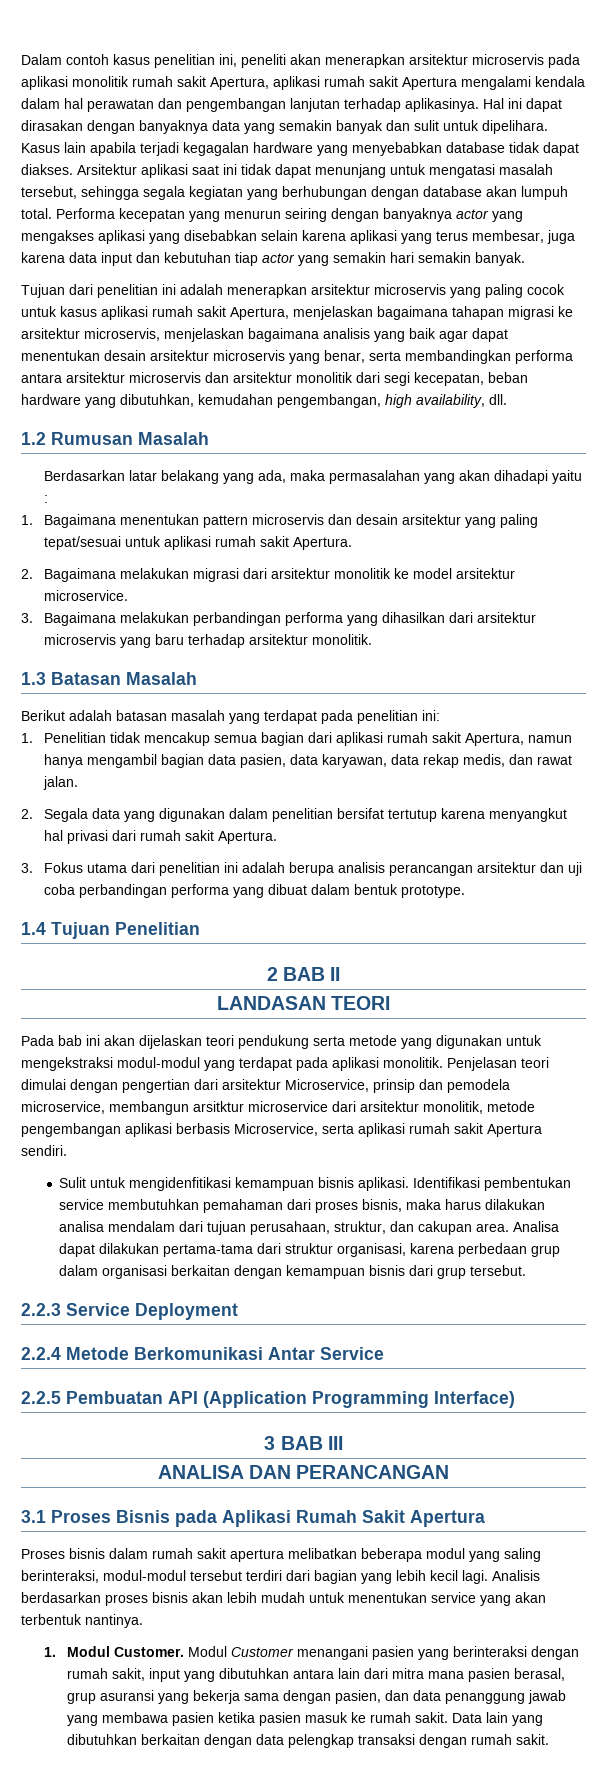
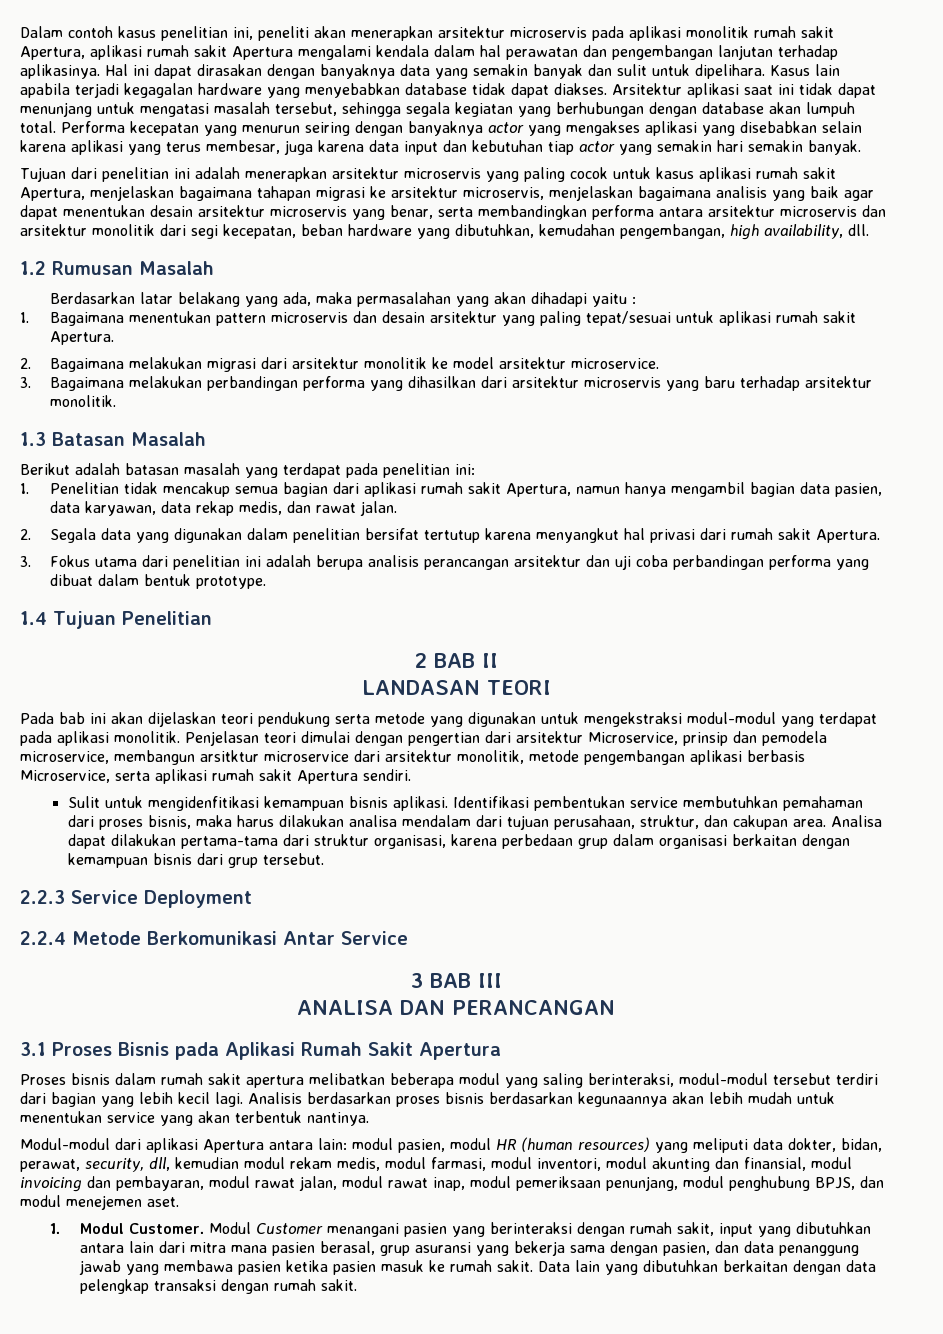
- 2.2.5 Pembuatan API (Application Programming Interface)
- Analisis berdasarkan proses bisnis akan lebih mudah untuk menentukan service yang akan terbentuk nantinya.
+ Analisis berdasarkan proses bisnis berdasarkan kegunaannya akan lebih mudah untuk menentukan service yang akan terbentuk nantinya.
+ Modul-modul dari aplikasi Apertura antara lain: modul pasien, modul HR (human resources) yang meliputi data dokter, bidan, perawat, security, dll, kemudian modul rekam medis, modul farmasi, modul inventori, modul akunting dan finansial, modul invoicing dan pembayaran, modul rawat jalan, modul rawat inap, modul pemeriksaan penunjang, modul penghubung BPJS, dan modul menejemen aset.

